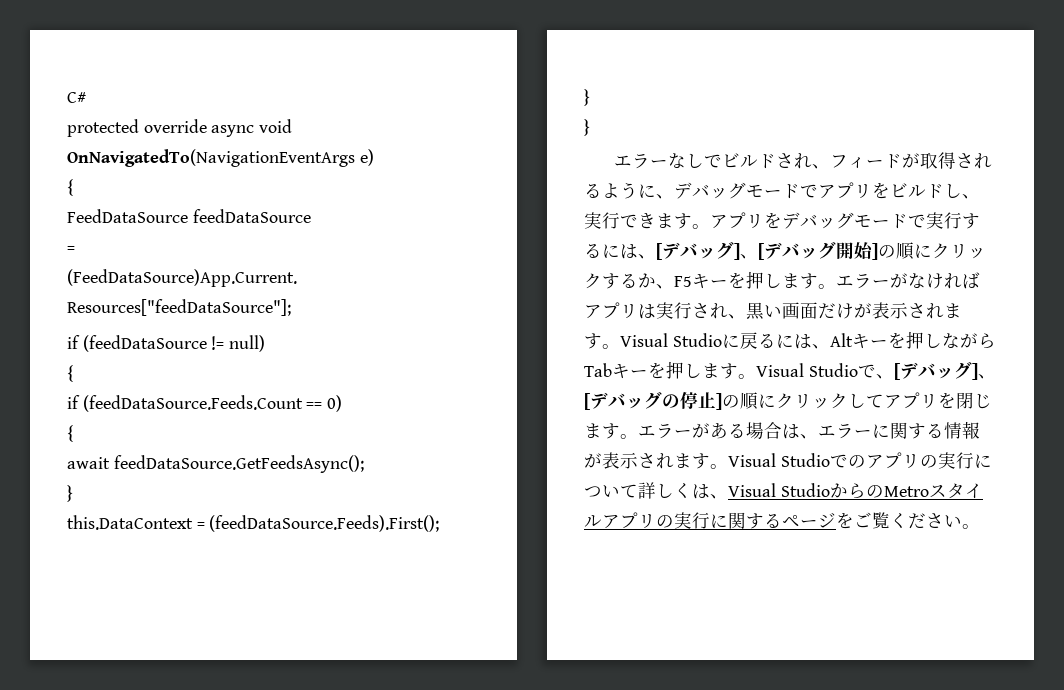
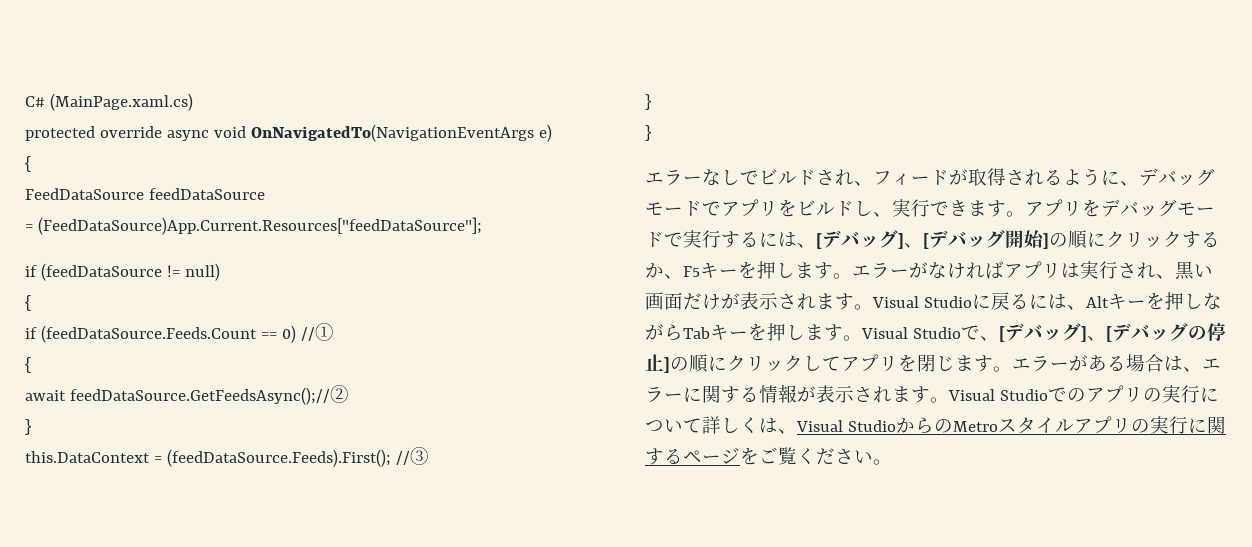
- C#
+ C# (MainPage.xaml.cs)
- if (feedDataSource.Feeds.Count == 0)
+ if (feedDataSource.Feeds.Count == 0) //①
- await feedDataSource.GetFeedsAsync();
+ await feedDataSource.GetFeedsAsync();//②
- this.DataContext = (feedDataSource.Feeds).First();
+ this.DataContext = (feedDataSource.Feeds).First(); //③

